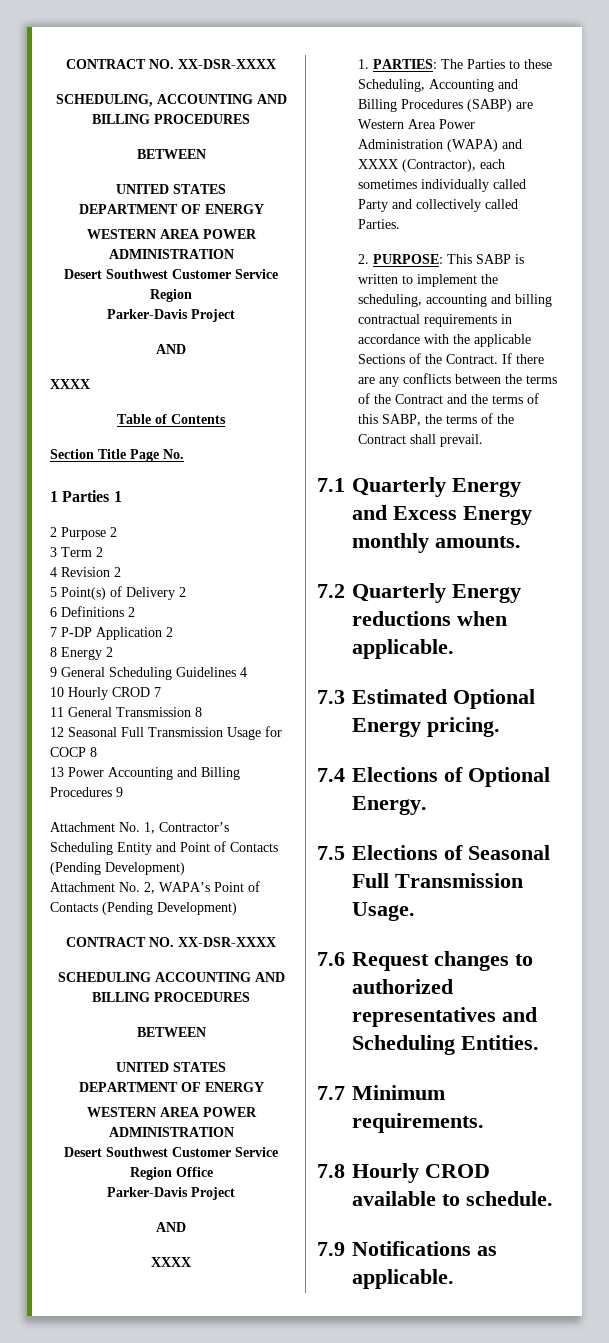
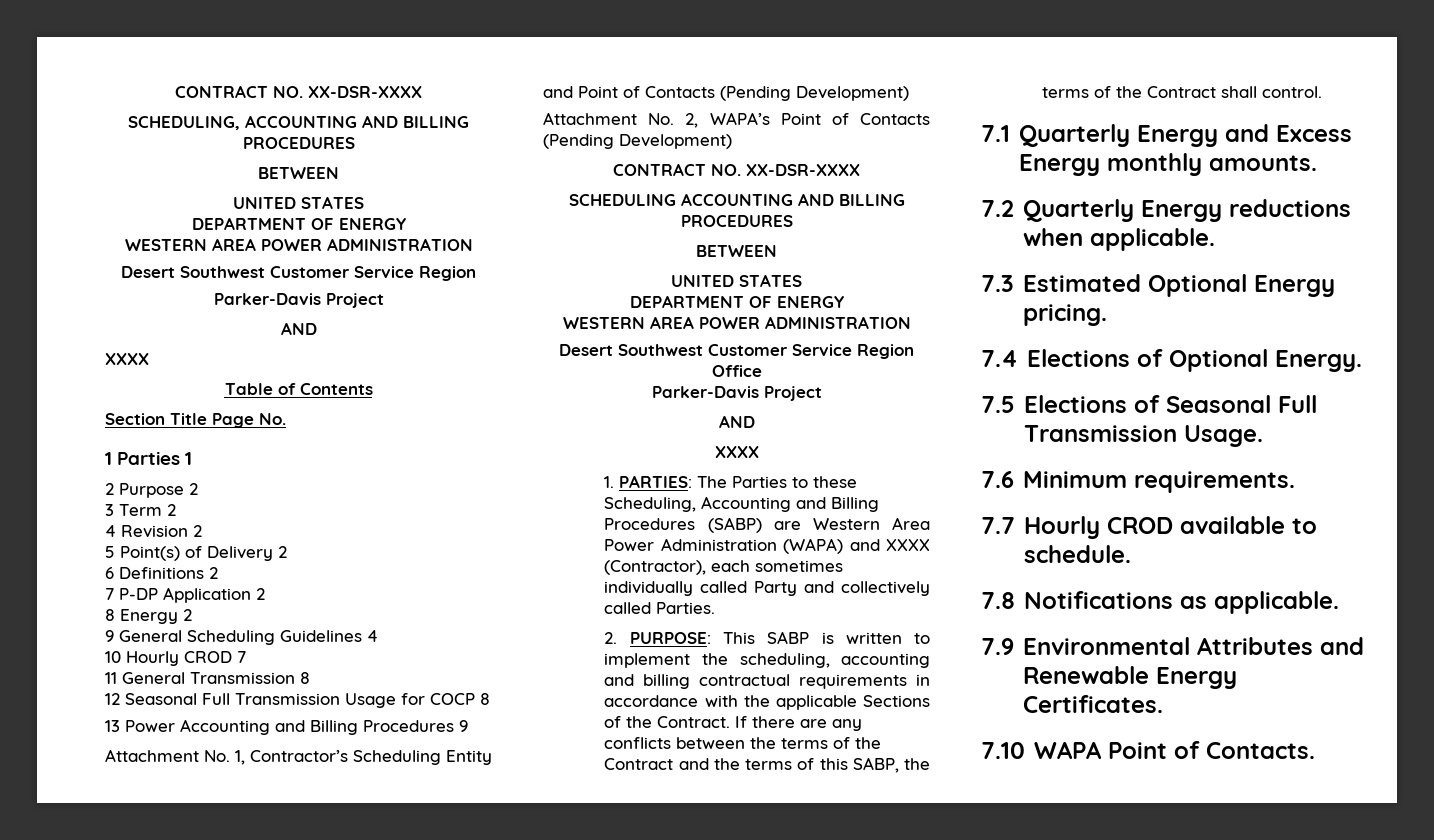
- If there are any conflicts between the terms of the Contract and the terms of this SABP, the terms of the Contract shall prevail.
+ If there are any conflicts between the terms of the Contract and the terms of this SABP, the terms of the Contract shall control.
- 7.6 Request changes to authorized representatives and Scheduling Entities.
- 7.7 Minimum requirements.
+ 7.6 Minimum requirements.
- 7.8 Hourly CROD available to schedule.
+ 7.7 Hourly CROD available to schedule.
- 7.9 Notifications as applicable.
+ 7.8 Notifications as applicable.
+ 7.9 Environmental Attributes and Renewable Energy Certificates.
+ 7.10 WAPA Point of Contacts.

